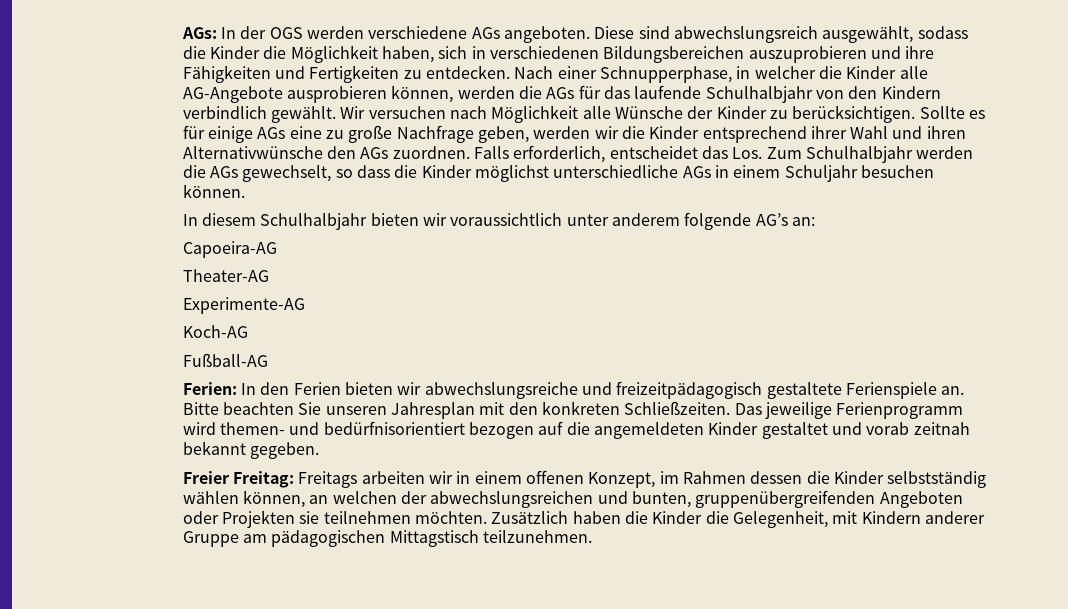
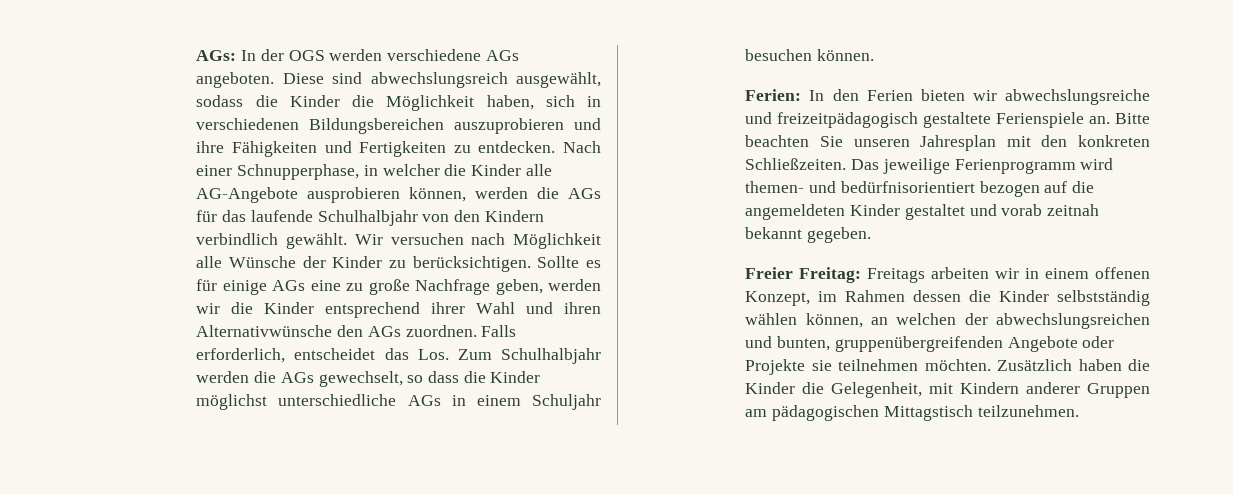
- In diesem Schulhalbjahr bieten wir voraussichtlich unter anderem folgende AG’s an:
- Capoeira-AG
- Theater-AG
- Experimente-AG
- Koch-AG
- Fußball-AG
- Freier Freitag: Freitags arbeiten wir in einem offenen Konzept, im Rahmen dessen die Kinder selbstständig wählen können, an welchen der abwechslungsreichen und bunten, gruppenübergreifenden Angeboten oder Projekten sie teilnehmen möchten.
+ Freier Freitag: Freitags arbeiten wir in einem offenen Konzept, im Rahmen dessen die Kinder selbstständig wählen können, an welchen der abwechslungsreichen und bunten, gruppenübergreifenden Angebote oder Projekte sie teilnehmen möchten.
- Zusätzlich haben die Kinder die Gelegenheit, mit Kindern anderer Gruppe am pädagogischen Mittagstisch teilzunehmen.
+ Zusätzlich haben die Kinder die Gelegenheit, mit Kindern anderer Gruppen am pädagogischen Mittagstisch teilzunehmen.

